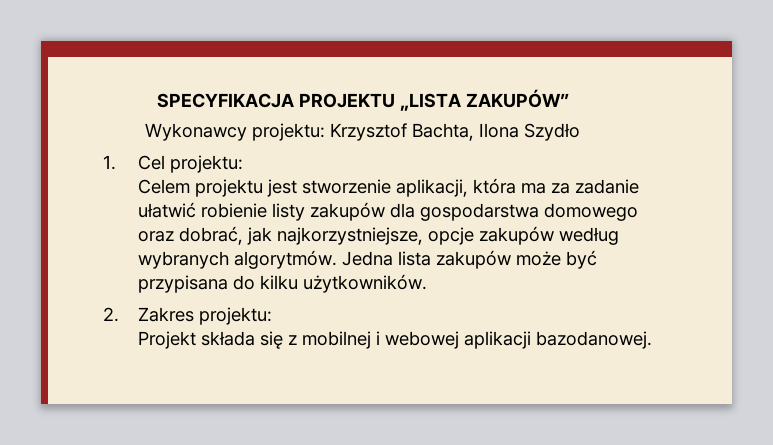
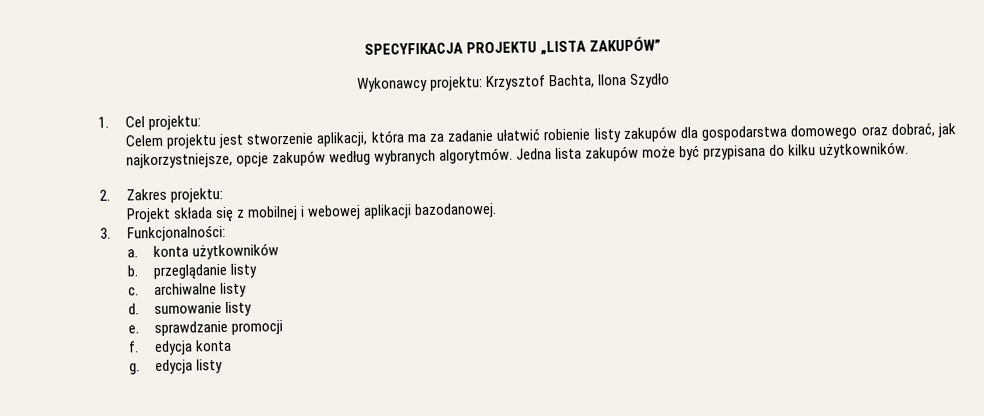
+ 3. Funkcjonalności:
+ a. konta użytkowników
+ b. przeglądanie listy
+ c. archiwalne listy
+ d. sumowanie listy
+ e. sprawdzanie promocji
+ f. edycja konta
+ g. edycja listy

